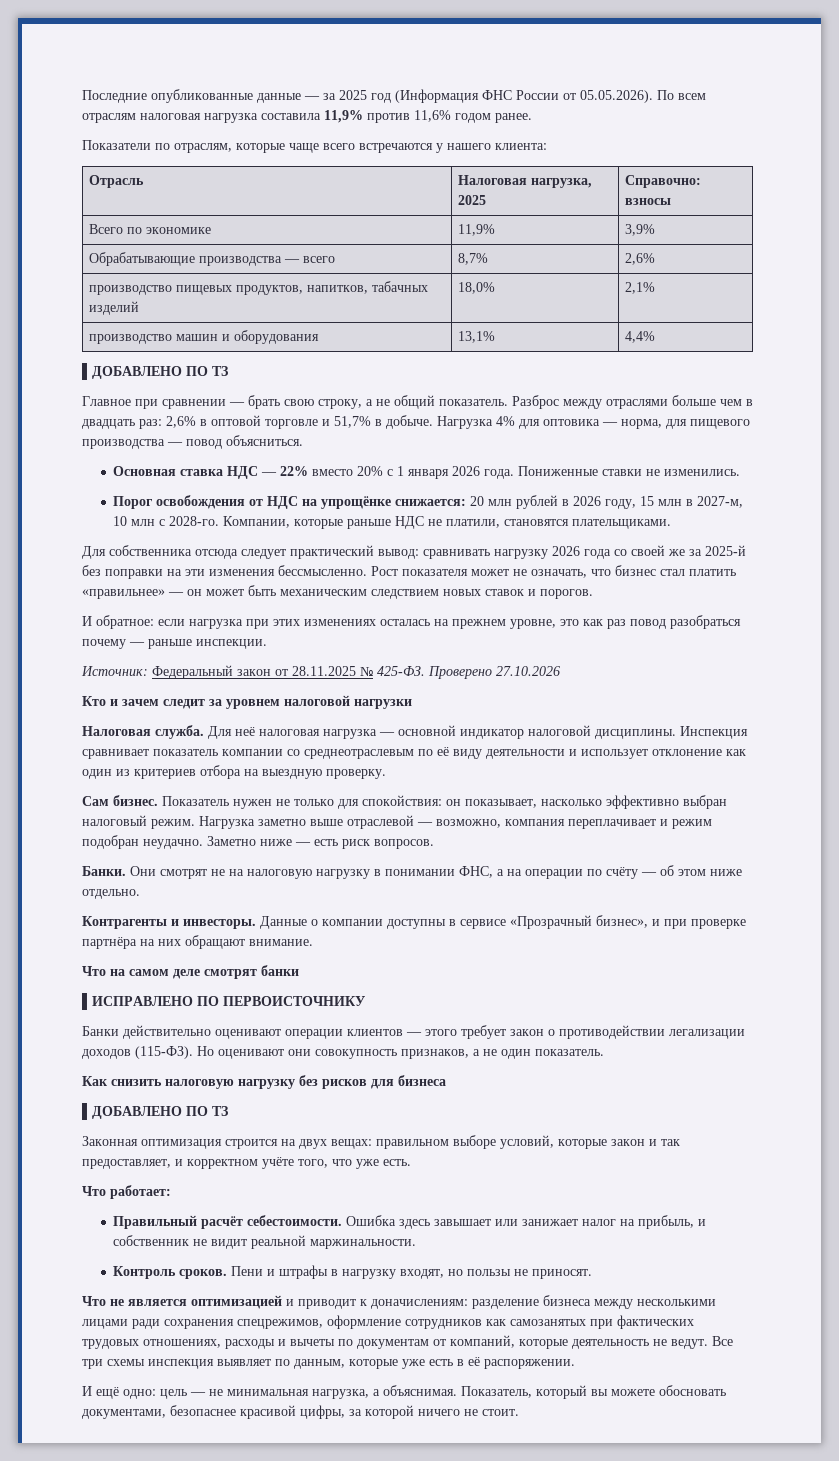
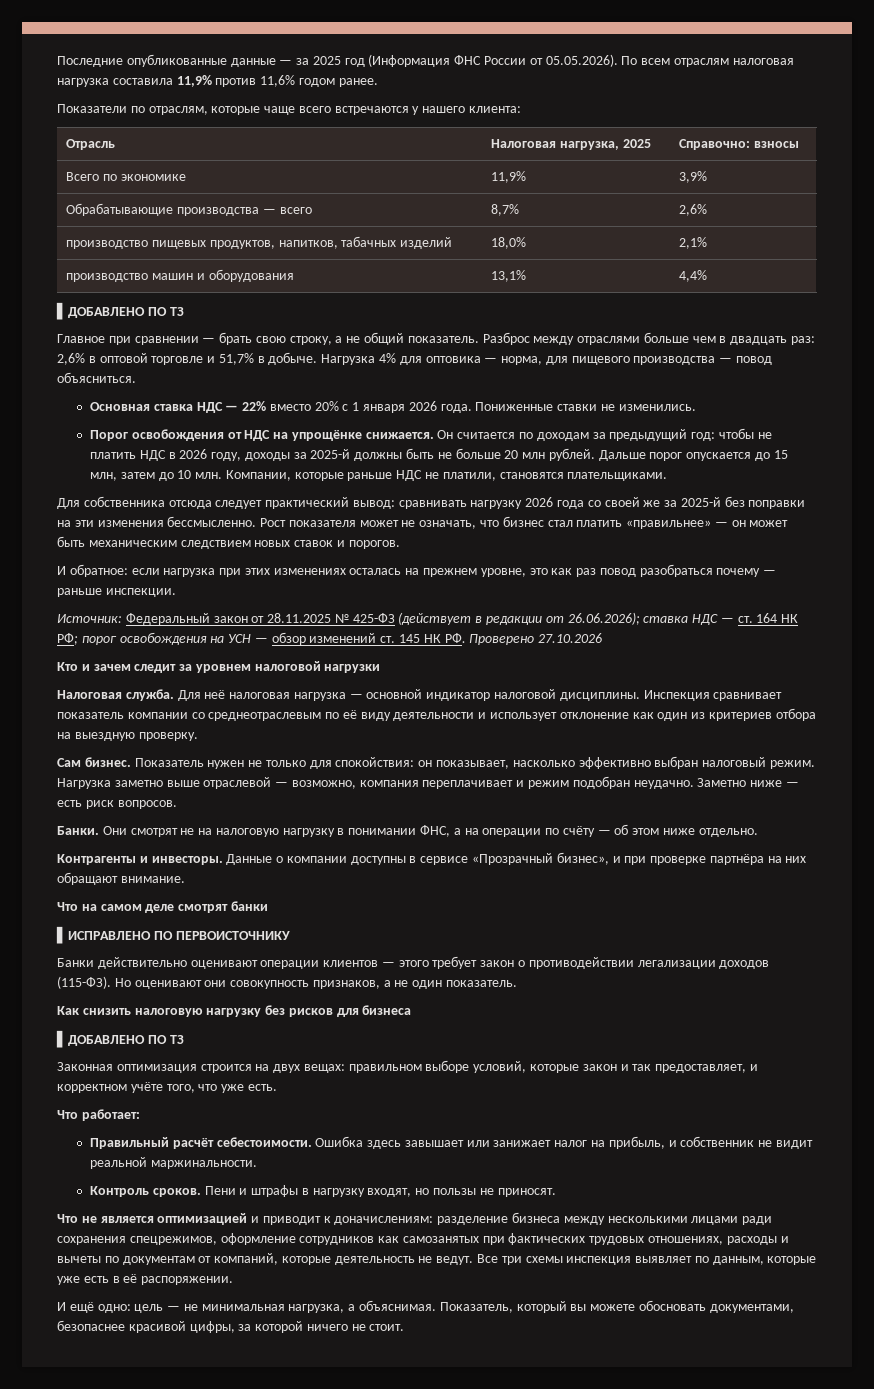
- Порог освобождения от НДС на упрощёнке снижается: 20 млн рублей в 2026 году, 15 млн в 2027-м, 10 млн с 2028-го. Компании, которые раньше НДС не платили, становятся плательщиками.
+ Порог освобождения от НДС на упрощёнке снижается. Он считается по доходам за предыдущий год: чтобы не платить НДС в 2026 году, доходы за 2025-й должны быть не больше 20 млн рублей. Дальше порог опускается до 15 млн, затем до 10 млн. Компании, которые раньше НДС не платили, становятся плательщиками.
- Источник: Федеральный закон от 28.11.2025 № 425-ФЗ. Проверено 27.10.2026
+ Источник: Федеральный закон от 28.11.2025 № 425-ФЗ (действует в редакции от 26.06.2026); ставка НДС — ст. 164 НК РФ; порог освобождения на УСН — обзор изменений ст. 145 НК РФ. Проверено 27.10.2026

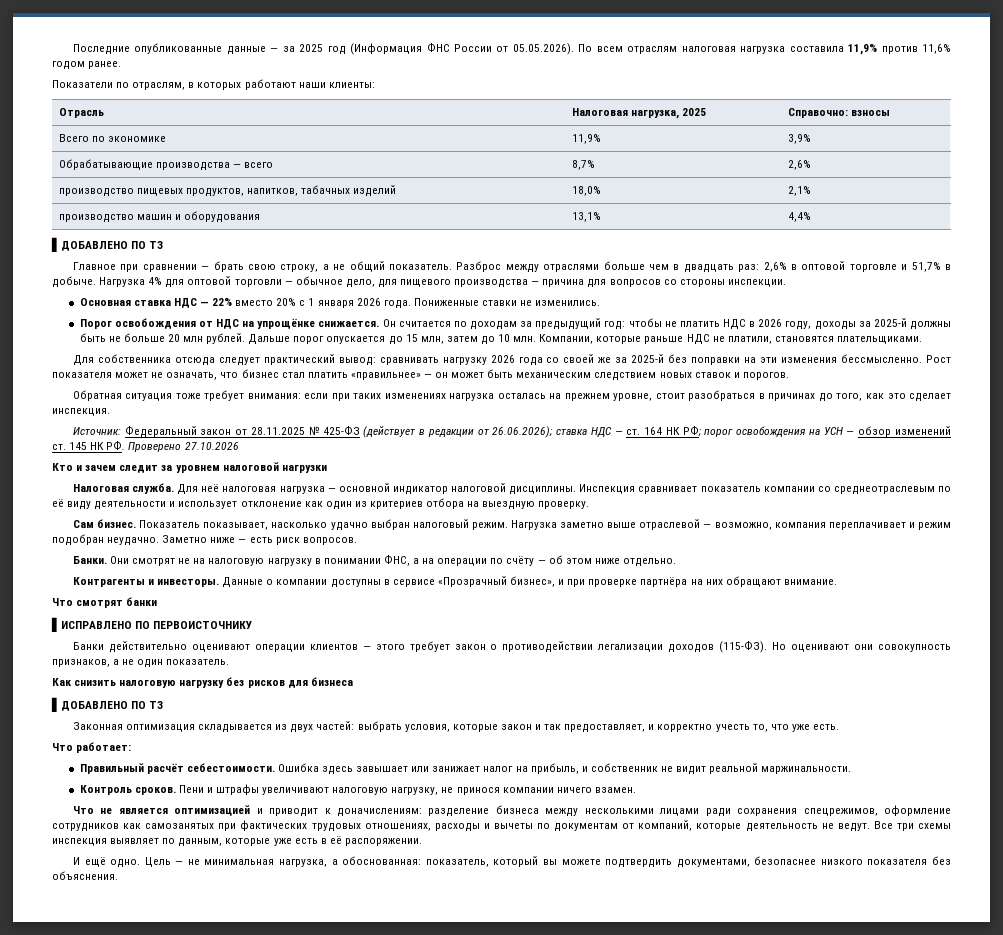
- Показатели по отраслям, которые чаще всего встречаются у нашего клиента:
+ Показатели по отраслям, в которых работают наши клиенты:
- Нагрузка 4% для оптовика — норма, для пищевого производства — повод объясниться.
+ Нагрузка 4% для оптовой торговли — обычное дело, для пищевого производства — причина для вопросов со стороны инспекции.
- И обратное: если нагрузка при этих изменениях осталась на прежнем уровне, это как раз повод разобраться почему — раньше инспекции.
+ Обратная ситуация тоже требует внимания: если при таких изменениях нагрузка осталась на прежнем уровне, стоит разобраться в причинах до того, как это сделает инспекция.
- Показатель нужен не только для спокойствия: он показывает, насколько эффективно выбран налоговый режим.
+ Показатель показывает, насколько удачно выбран налоговый режим.
- Что на самом деле смотрят банки
+ Что смотрят банки
- Законная оптимизация строится на двух вещах: правильном выборе условий, которые закон и так предоставляет, и корректном учёте того, что уже есть.
+ Законная оптимизация складывается из двух частей: выбрать условия, которые закон и так предоставляет, и корректно учесть то, что уже есть.
- Пени и штрафы в нагрузку входят, но пользы не приносят.
+ Пени и штрафы увеличивают налоговую нагрузку, не принося компании ничего взамен.
- И ещё одно: цель — не минимальная нагрузка, а объяснимая. Показатель, который вы можете обосновать документами, безопаснее красивой цифры, за которой ничего не стоит.
+ И ещё одно. Цель — не минимальная нагрузка, а обоснованная: показатель, который вы можете подтвердить документами, безопаснее низкого показателя без объяснения.

